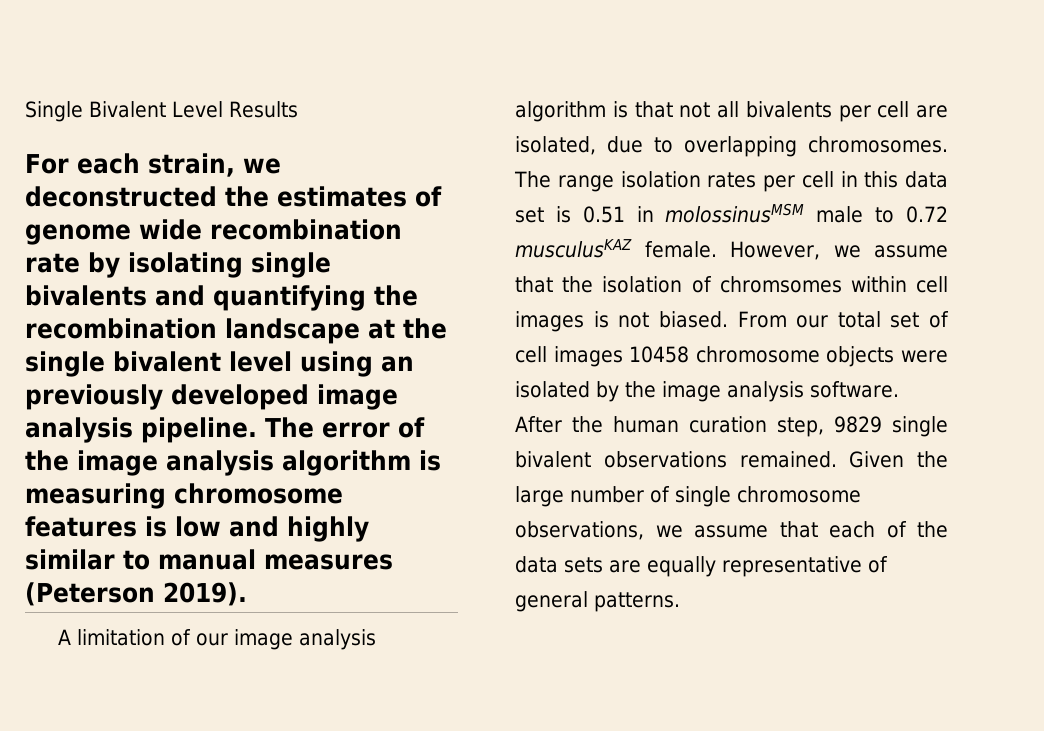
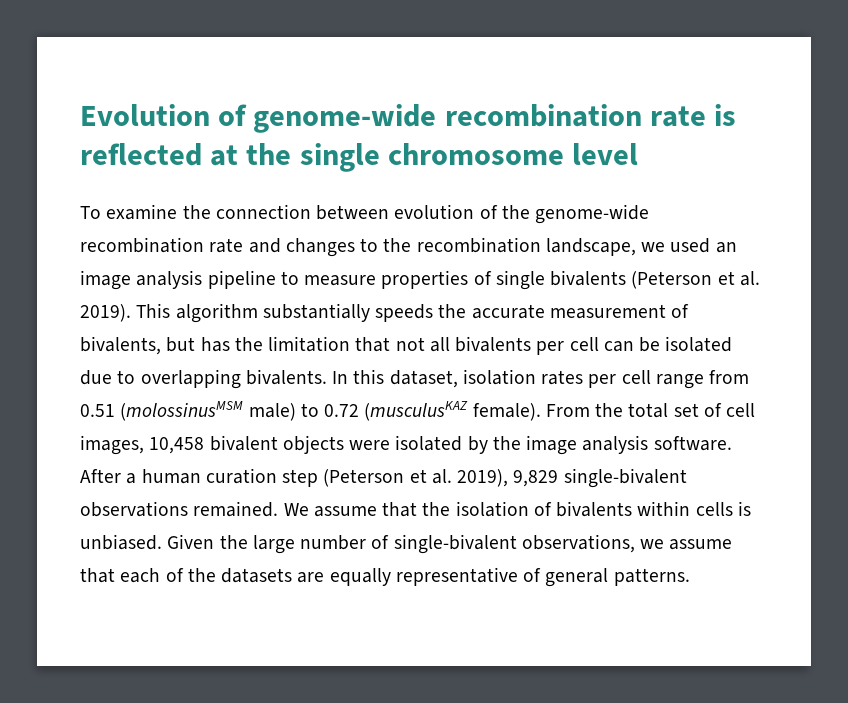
- Single Bivalent Level Results
- For each strain, we deconstructed the estimates of genome wide recombination rate by isolating single bivalents and quantifying the recombination landscape at the single bivalent level using an previously developed image analysis pipeline. The error of the image analysis algorithm is measuring chromosome features is low and highly similar to manual measures (Peterson 2019).
- A limitation of our image analysis algorithm is that not all bivalents per cell are isolated, due to overlapping chromosomes. The range isolation rates per cell in this data set is 0.51 in molossinusMSM male to 0.72 musculusKAZ female. However, we assume that the isolation of chromsomes within cell images is not biased. From our total set of cell images 10458 chromosome objects were isolated by the image analysis software.
+ Evolution of genome-wide recombination rate is reflected at the single chromosome level
+ To examine the connection between evolution of the genome-wide recombination rate and changes to the recombination landscape, we used an image analysis pipeline to measure properties of single bivalents (Peterson et al. 2019). This algorithm substantially speeds the accurate measurement of bivalents, but has the limitation that not all bivalents per cell can be isolated due to overlapping bivalents. In this dataset, isolation rates per cell range from 0.51 (molossinusMSM male) to 0.72 (musculusKAZ female). From the total set of cell images, 10,458 bivalent objects were isolated by the image analysis software.
- After the human curation step, 9829 single bivalent observations remained.
+ After a human curation step (Peterson et al. 2019), 9,829 single-bivalent observations remained. We assume that the isolation of bivalents within cells is unbiased.
- Given the large number of single chromosome observations, we assume that each of the data sets are equally representative of general patterns.
+ Given the large number of single-bivalent observations, we assume that each of the datasets are equally representative of general patterns.

